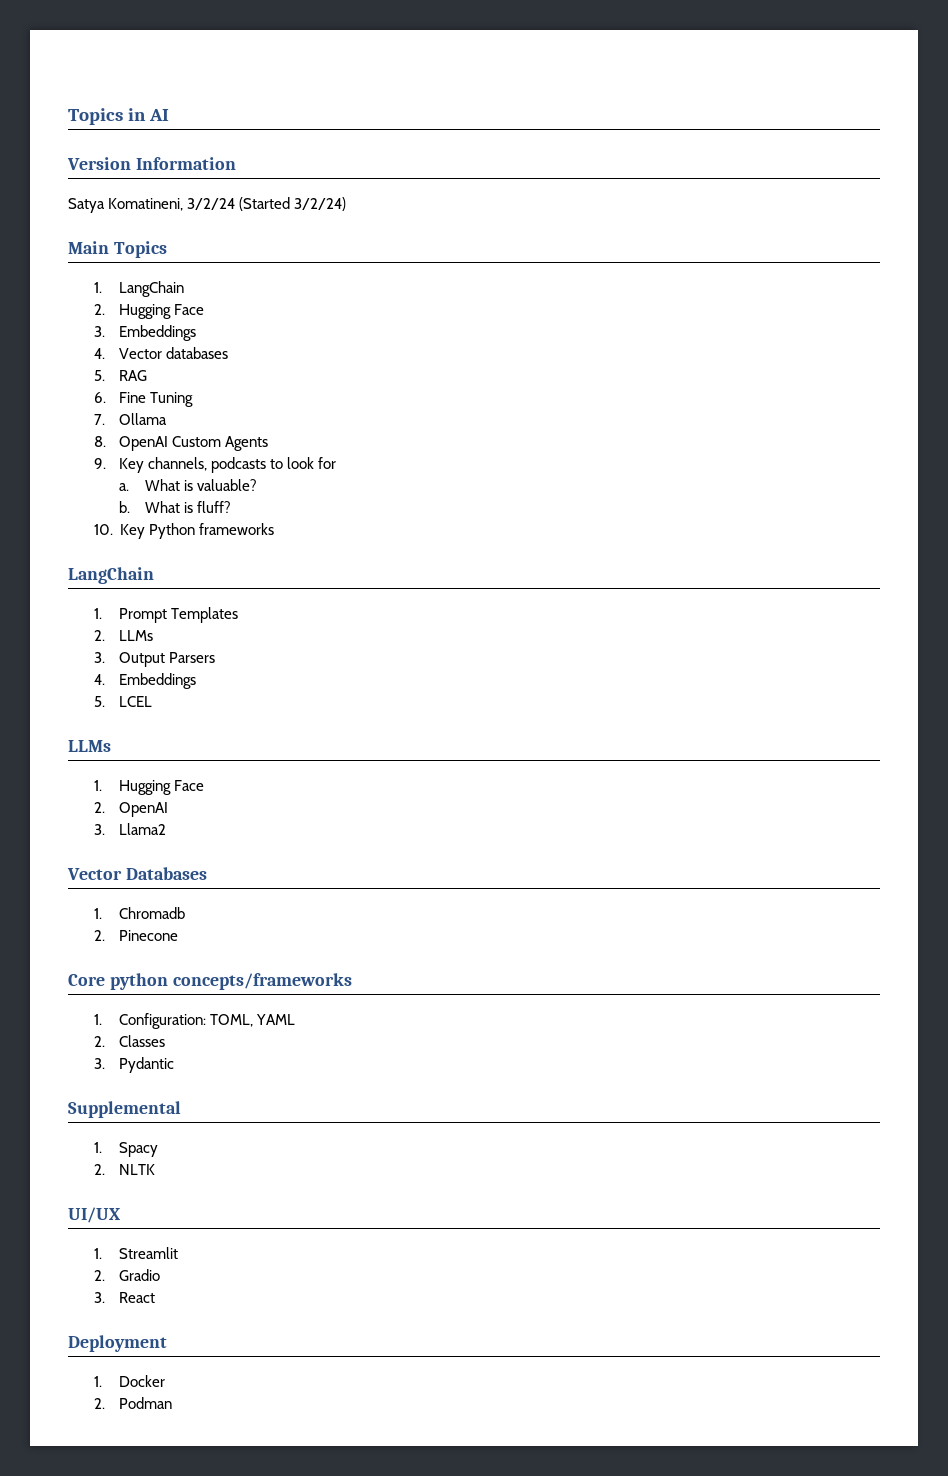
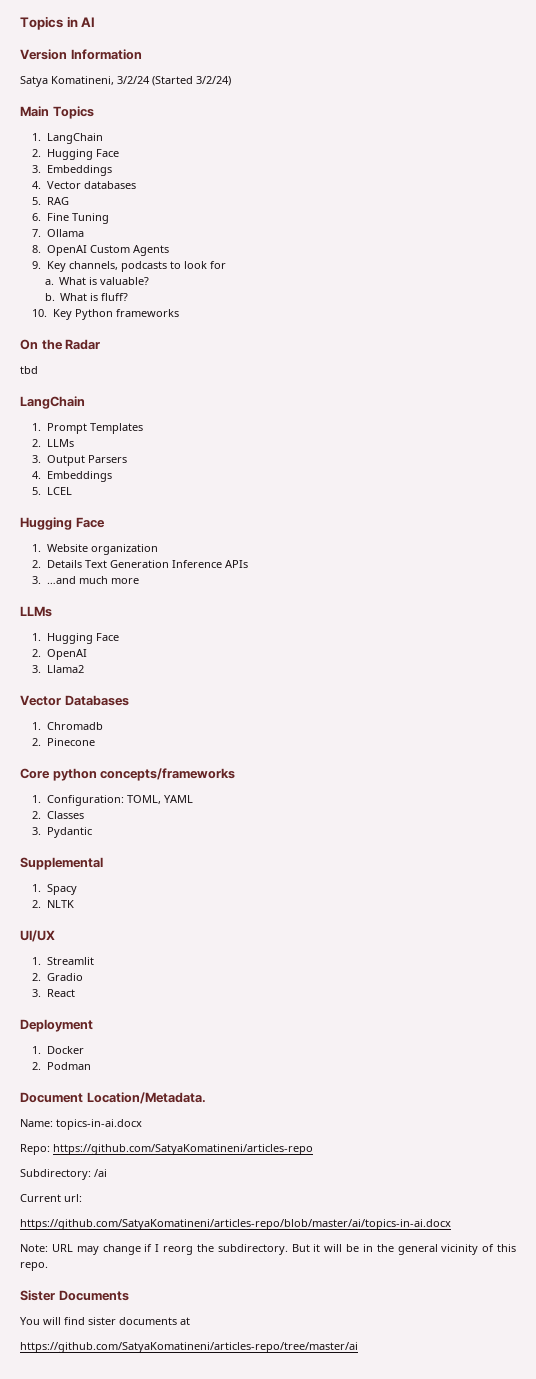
+ On the Radar
+ tbd
  5. LCEL
+ Hugging Face
+ 1. Website organization
+ 2. Details Text Generation Inference APIs
+ 3. …and much more
+ Document Location/Metadata.
+ Name: topics-in-ai.docx
+ Repo: https://github.com/SatyaKomatineni/articles-repo
+ Subdirectory: /ai
+ Current url:
+ https://github.com/SatyaKomatineni/articles-repo/blob/master/ai/topics-in-ai.docx
+ Note: URL may change if I reorg the subdirectory. But it will be in the general vicinity of this repo.
+ Sister Documents
+ You will find sister documents at
+ https://github.com/SatyaKomatineni/articles-repo/tree/master/ai

